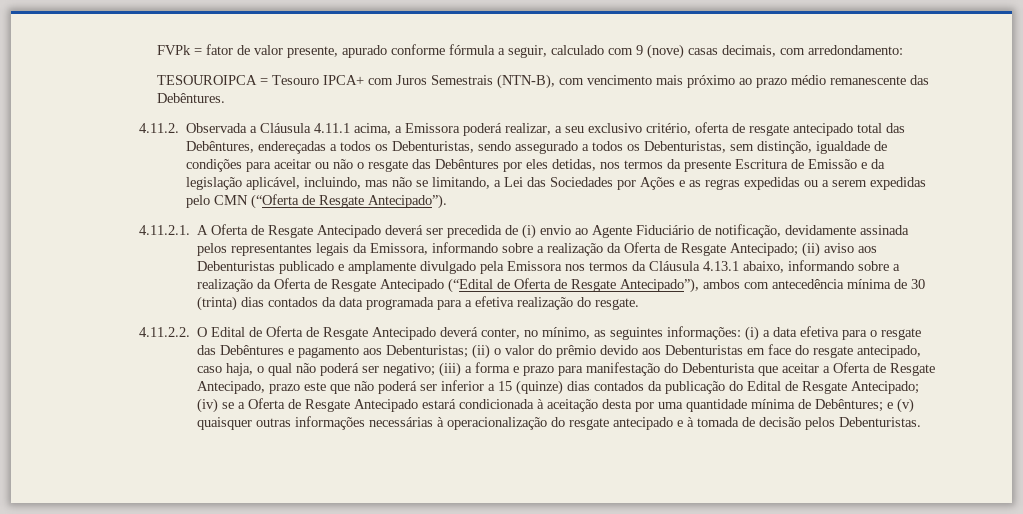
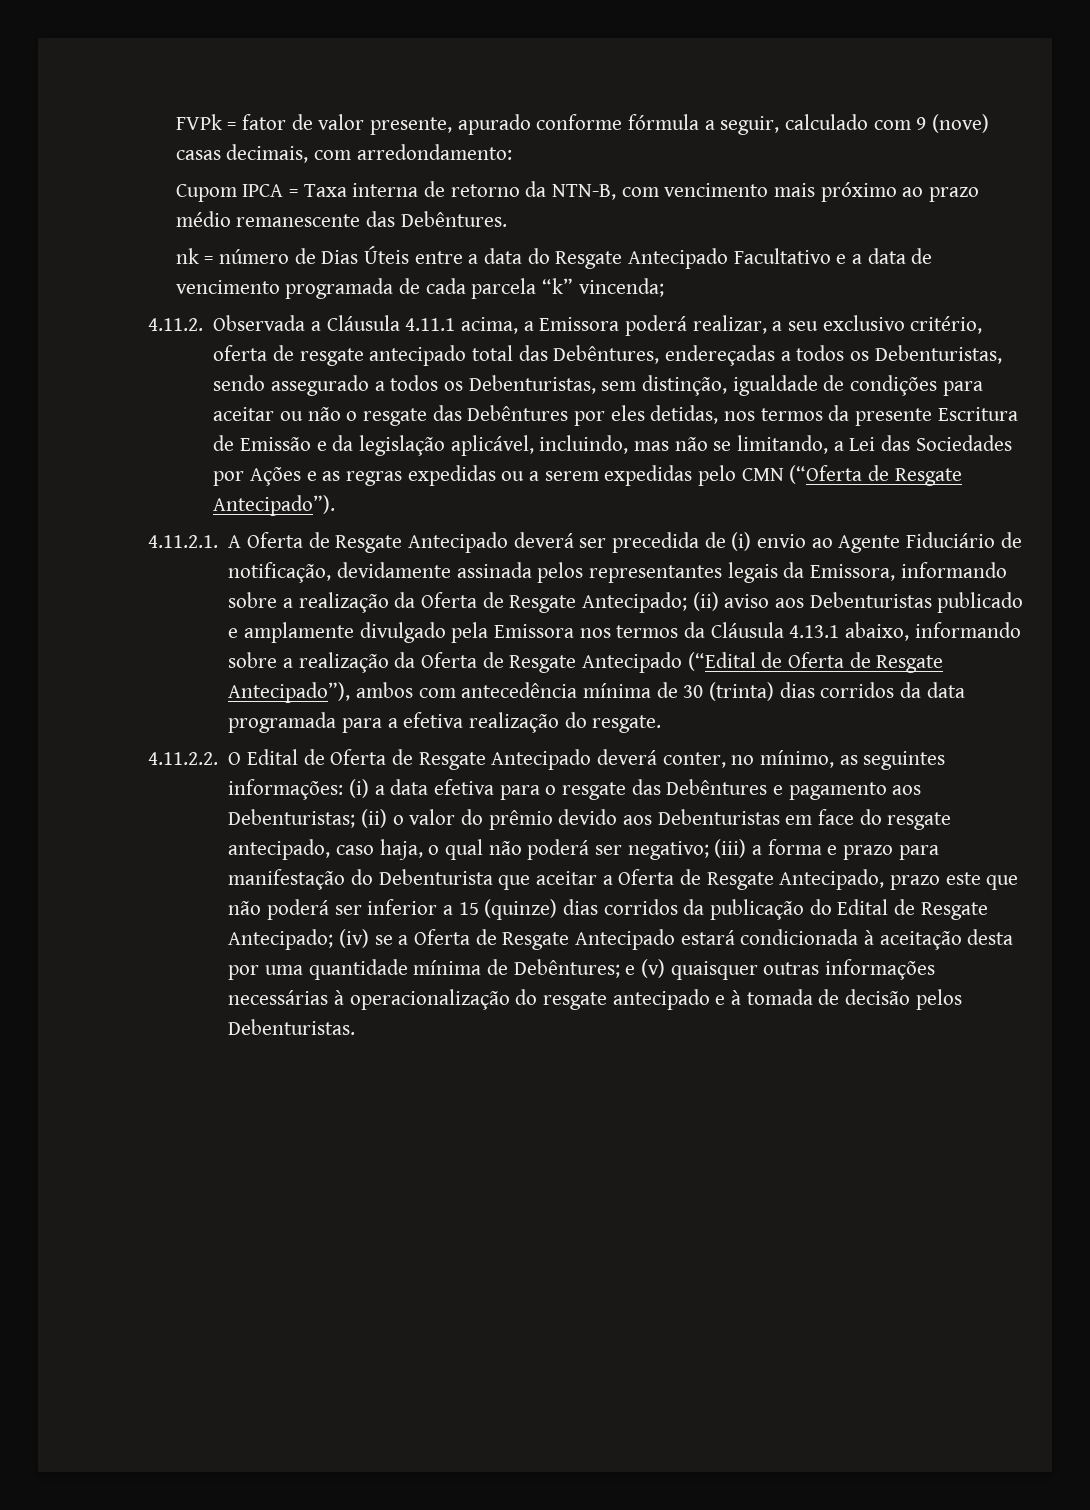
- TESOUROIPCA = Tesouro IPCA+ com Juros Semestrais (NTN-B), com vencimento mais próximo ao prazo médio remanescente das Debêntures.
+ Cupom IPCA = Taxa interna de retorno da NTN-B, com vencimento mais próximo ao prazo médio remanescente das Debêntures.
+ nk = número de Dias Úteis entre a data do Resgate Antecipado Facultativo e a data de vencimento programada de cada parcela “k” vincenda;
- (ii) aviso aos Debenturistas publicado e amplamente divulgado pela Emissora nos termos da Cláusula 4.13.1 abaixo, informando sobre a realização da Oferta de Resgate Antecipado (“Edital de Oferta de Resgate Antecipado”), ambos com antecedência mínima de 30 (trinta) dias contados da data programada para a efetiva realização do resgate.
+ (ii) aviso aos Debenturistas publicado e amplamente divulgado pela Emissora nos termos da Cláusula 4.13.1 abaixo, informando sobre a realização da Oferta de Resgate Antecipado (“Edital de Oferta de Resgate Antecipado”), ambos com antecedência mínima de 30 (trinta) dias corridos da data programada para a efetiva realização do resgate.
- (iii) a forma e prazo para manifestação do Debenturista que aceitar a Oferta de Resgate Antecipado, prazo este que não poderá ser inferior a 15 (quinze) dias contados da publicação do Edital de Resgate Antecipado;
+ (iii) a forma e prazo para manifestação do Debenturista que aceitar a Oferta de Resgate Antecipado, prazo este que não poderá ser inferior a 15 (quinze) dias corridos da publicação do Edital de Resgate Antecipado;

